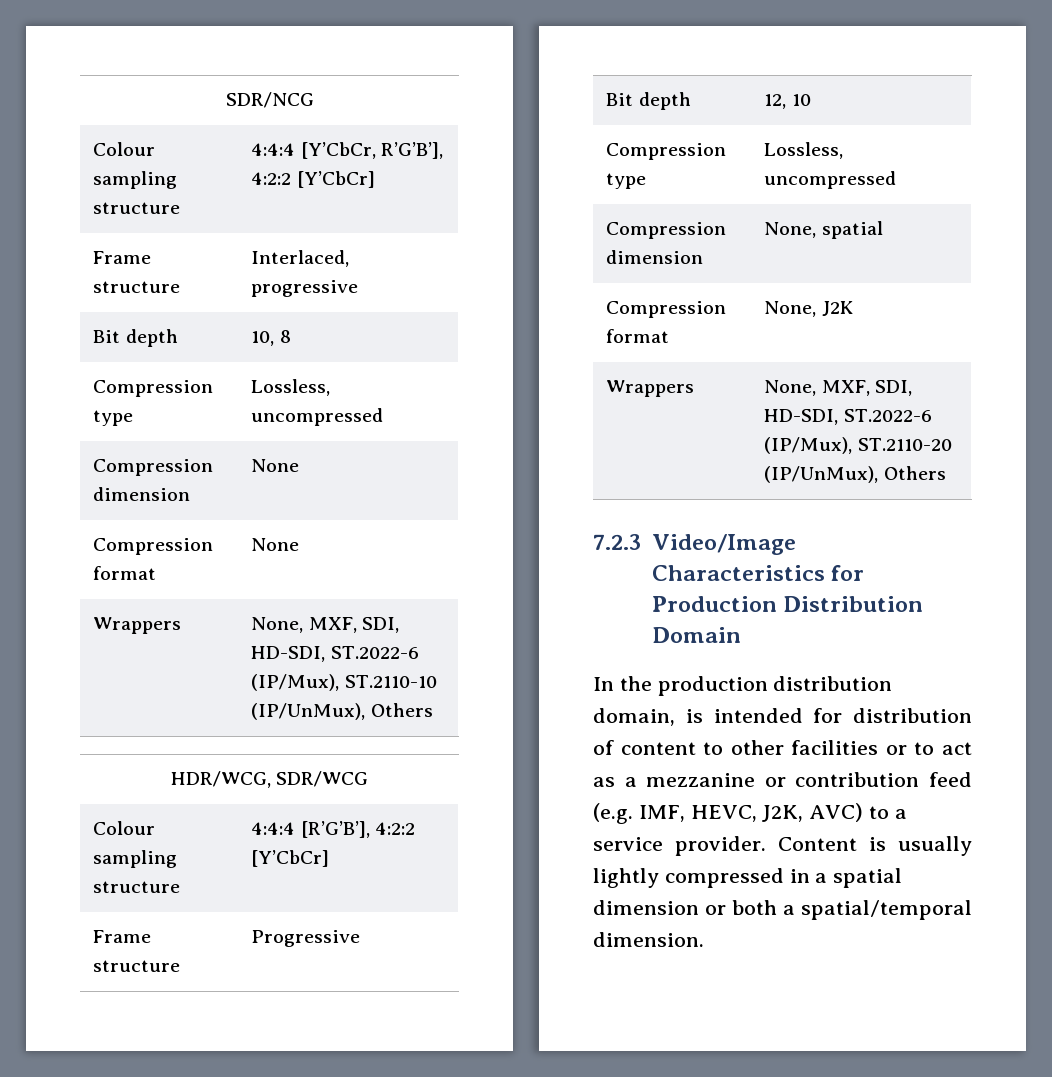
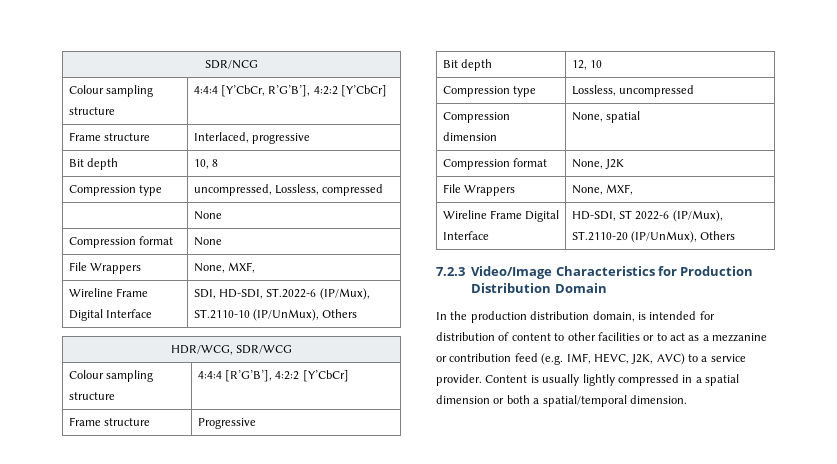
  Bit depth | 10, 8
- Compression type | Lossless, uncompressed
- Compression dimension | None
+ Compression type | uncompressed, Lossless, compressed
+ | None
  Compression format | None
- Wrappers | None, MXF, SDI, HD-SDI, ST.2022-6 (IP/Mux), ST.2110-10 (IP/UnMux), Others
+ File Wrappers | None, MXF,
+ Wireline Frame Digital Interface | SDI, HD-SDI, ST.2022-6 (IP/Mux), ST.2110-10 (IP/UnMux), Others
  Compression format | None, J2K
- Wrappers | None, MXF, SDI, HD-SDI, ST.2022-6 (IP/Mux), ST.2110-20 (IP/UnMux), Others
+ File Wrappers | None, MXF,
+ Wireline Frame Digital Interface | HD-SDI, ST 2022-6 (IP/Mux), ST.2110-20 (IP/UnMux), Others

